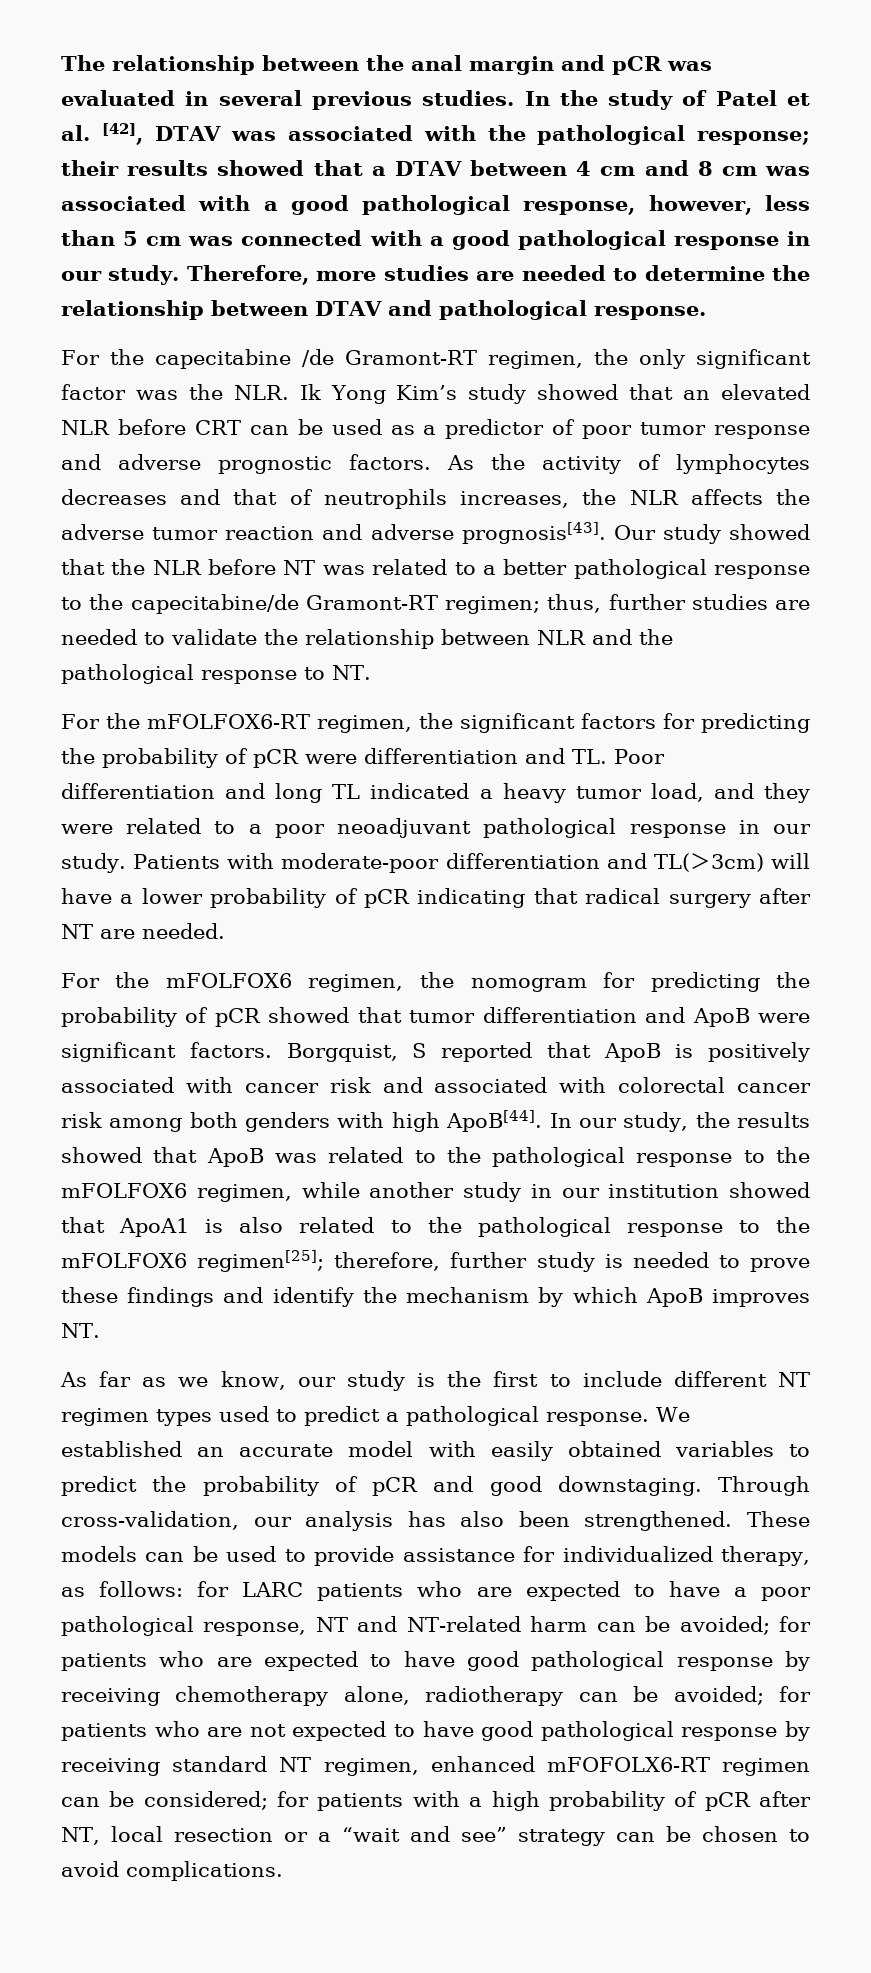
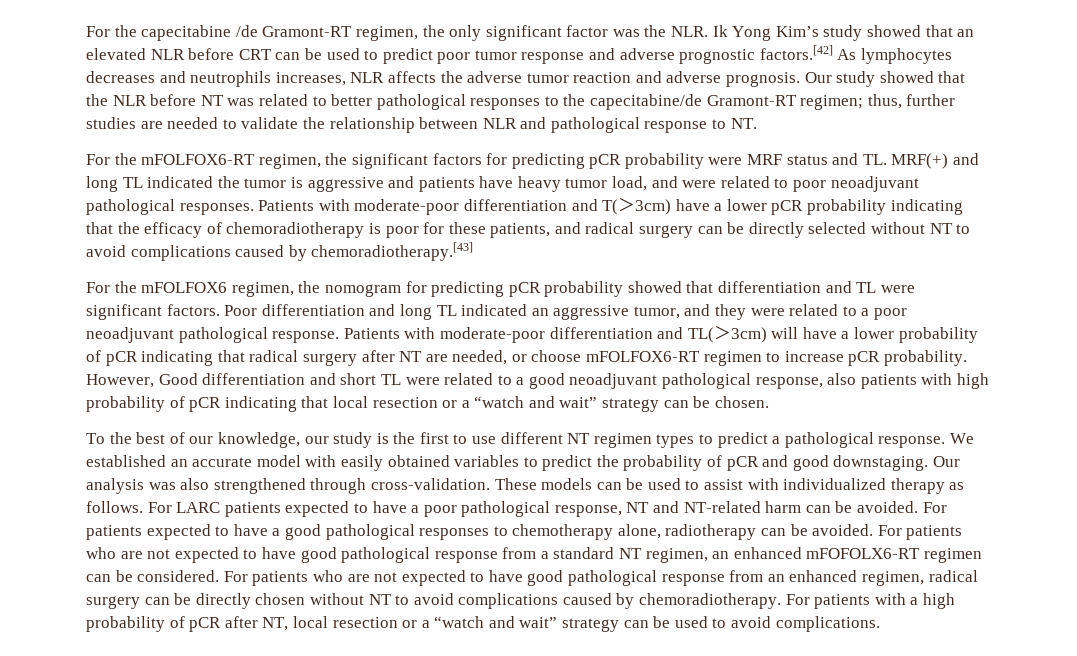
- The relationship between the anal margin and pCR was evaluated in several previous studies. In the study of Patel et al. [42], DTAV was associated with the pathological response; their results showed that a DTAV between 4 cm and 8 cm was associated with a good pathological response, however, less than 5 cm was connected with a good pathological response in our study. Therefore, more studies are needed to determine the relationship between DTAV and pathological response.
- For the capecitabine /de Gramont-RT regimen, the only significant factor was the NLR. Ik Yong Kim’s study showed that an elevated NLR before CRT can be used as a predictor of poor tumor response and adverse prognostic factors. As the activity of lymphocytes decreases and that of neutrophils increases, the NLR affects the adverse tumor reaction and adverse prognosis[43].
+ For the capecitabine /de Gramont-RT regimen, the only significant factor was the NLR. Ik Yong Kim’s study showed that an elevated NLR before CRT can be used to predict poor tumor response and adverse prognostic factors.[42] As lymphocytes decreases and neutrophils increases, NLR affects the adverse tumor reaction and adverse prognosis.
- Our study showed that the NLR before NT was related to a better pathological response to the capecitabine/de Gramont-RT regimen; thus, further studies are needed to validate the relationship between NLR and the pathological response to NT.
+ Our study showed that the NLR before NT was related to better pathological responses to the capecitabine/de Gramont-RT regimen; thus, further studies are needed to validate the relationship between NLR and pathological response to NT.
- For the mFOLFOX6-RT regimen, the significant factors for predicting the probability of pCR were differentiation and TL. Poor differentiation and long TL indicated a heavy tumor load, and they were related to a poor neoadjuvant pathological response in our study.
+ For the mFOLFOX6-RT regimen, the significant factors for predicting pCR probability were MRF status and TL. MRF(+) and long TL indicated the tumor is aggressive and patients have heavy tumor load, and were related to poor neoadjuvant pathological responses. Patients with moderate-poor differentiation and T(＞3cm) have a lower pCR probability indicating that the efficacy of chemoradiotherapy is poor for these patients, and radical surgery can be directly selected without NT to avoid complications caused by chemoradiotherapy.[43]
+ For the mFOLFOX6 regimen, the nomogram for predicting pCR probability showed that differentiation and TL were significant factors. Poor differentiation and long TL indicated an aggressive tumor, and they were related to a poor neoadjuvant pathological response.
- Patients with moderate-poor differentiation and TL(＞3cm) will have a lower probability of pCR indicating that radical surgery after NT are needed.
- For the mFOLFOX6 regimen, the nomogram for predicting the probability of pCR showed that tumor differentiation and ApoB were significant factors. Borgquist, S reported that ApoB is positively associated with cancer risk and associated with colorectal cancer risk among both genders with high ApoB[44]. In our study, the results showed that ApoB was related to the pathological response to the mFOLFOX6 regimen, while another study in our institution showed that ApoA1 is also related to the pathological response to the mFOLFOX6 regimen[25]; therefore, further study is needed to prove these findings and identify the mechanism by which ApoB improves NT.
- As far as we know, our study is the first to include different NT regimen types used to predict a pathological response.
+ Patients with moderate-poor differentiation and TL(＞3cm) will have a lower probability of pCR indicating that radical surgery after NT are needed, or choose mFOLFOX6-RT regimen to increase pCR probability. However, Good differentiation and short TL were related to a good neoadjuvant pathological response, also patients with high probability of pCR indicating that local resection or a “watch and wait” strategy can be chosen.
+ To the best of our knowledge, our study is the first to use different NT regimen types to predict a pathological response.
- Through cross-validation, our analysis has also been strengthened.
+ Our analysis was also strengthened through cross-validation.
- These models can be used to provide assistance for individualized therapy, as follows: for LARC patients who are expected to have a poor pathological response, NT and NT-related harm can be avoided; for patients who are expected to have good pathological response by receiving chemotherapy alone, radiotherapy can be avoided; for patients who are not expected to have good pathological response by receiving standard NT regimen, enhanced mFOFOLX6-RT regimen can be considered; for patients with a high probability of pCR after NT, local resection or a “wait and see” strategy can be chosen to avoid complications.
+ These models can be used to assist with individualized therapy as follows. For LARC patients expected to have a poor pathological response, NT and NT-related harm can be avoided. For patients expected to have a good pathological responses to chemotherapy alone, radiotherapy can be avoided. For patients who are not expected to have good pathological response from a standard NT regimen, an enhanced mFOFOLX6-RT regimen can be considered. For patients who are not expected to have good pathological response from an enhanced regimen, radical surgery can be directly chosen without NT to avoid complications caused by chemoradiotherapy. For patients with a high probability of pCR after NT, local resection or a “watch and wait” strategy can be used to avoid complications.

